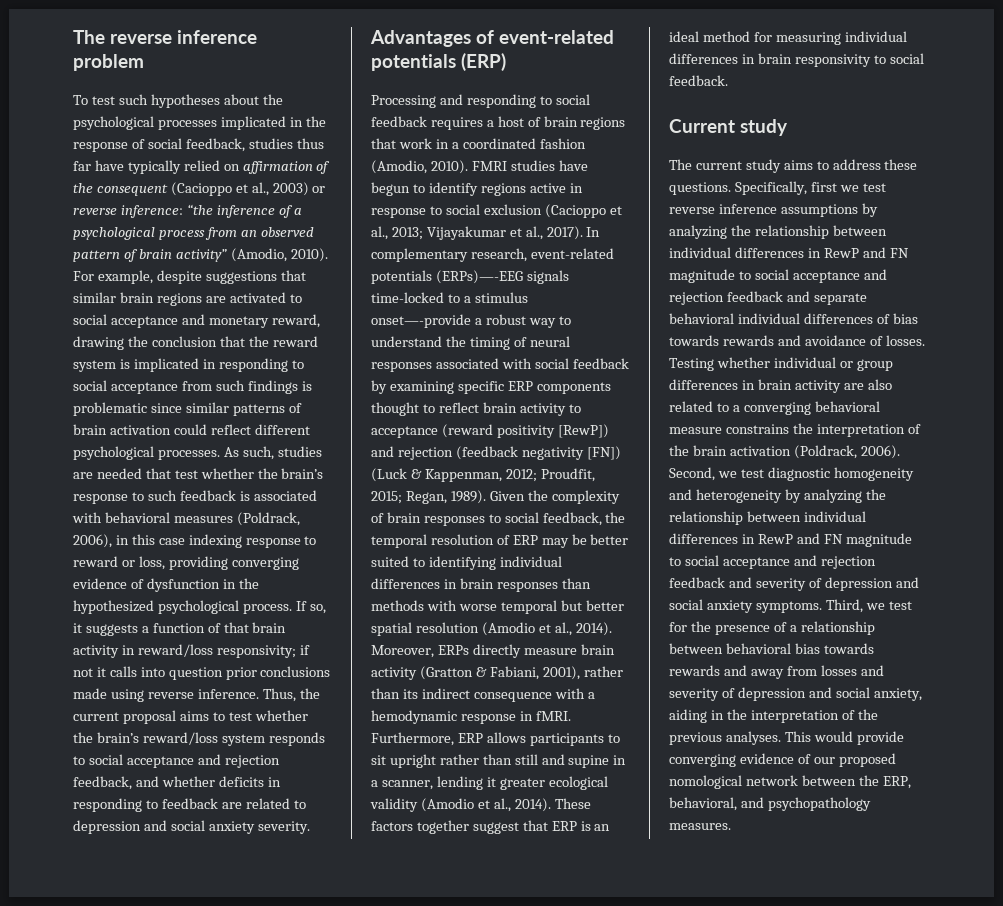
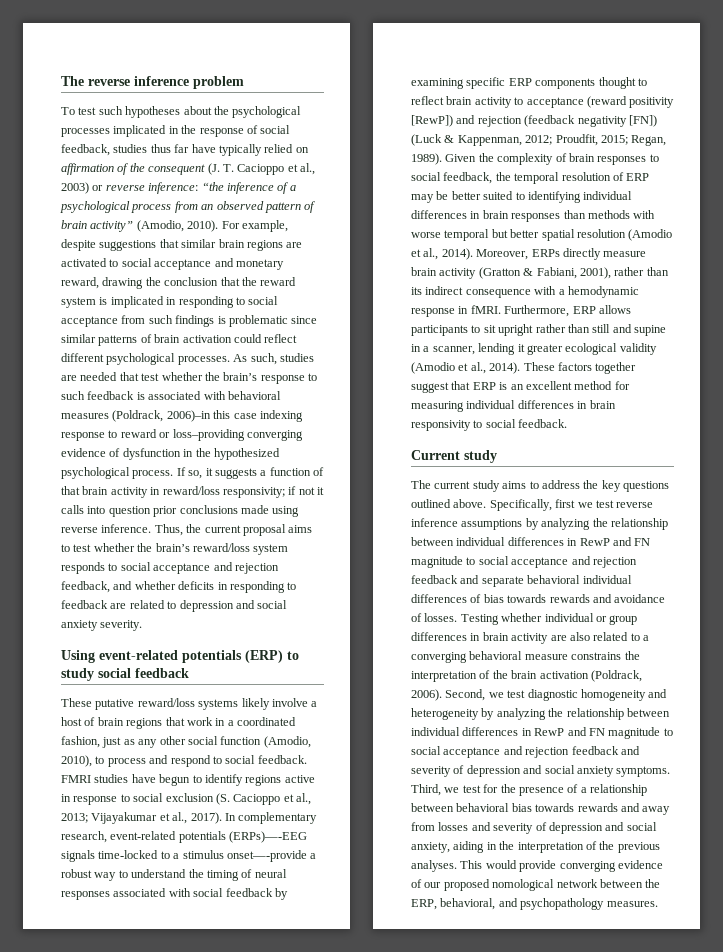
- To test such hypotheses about the psychological processes implicated in the response of social feedback, studies thus far have typically relied on affirmation of the consequent (Cacioppo et al., 2003) or reverse inference: “the inference of a psychological process from an observed pattern of brain activity” (Amodio, 2010).
+ To test such hypotheses about the psychological processes implicated in the response of social feedback, studies thus far have typically relied on affirmation of the consequent (J. T. Cacioppo et al., 2003) or reverse inference: “the inference of a psychological process from an observed pattern of brain activity” (Amodio, 2010).
- As such, studies are needed that test whether the brain’s response to such feedback is associated with behavioral measures (Poldrack, 2006), in this case indexing response to reward or loss, providing converging evidence of dysfunction in the hypothesized psychological process.
+ As such, studies are needed that test whether the brain’s response to such feedback is associated with behavioral measures (Poldrack, 2006)–in this case indexing response to reward or loss–providing converging evidence of dysfunction in the hypothesized psychological process.
- Advantages of event-related potentials (ERP)
- Processing and responding to social feedback requires a host of brain regions that work in a coordinated fashion (Amodio, 2010).
+ Using event-related potentials (ERP) to study social feedback
+ These putative reward/loss systems likely involve a host of brain regions that work in a coordinated fashion, just as any other social function (Amodio, 2010), to process and respond to social feedback.
- FMRI studies have begun to identify regions active in response to social exclusion (Cacioppo et al., 2013; Vijayakumar et al., 2017).
+ FMRI studies have begun to identify regions active in response to social exclusion (S. Cacioppo et al., 2013; Vijayakumar et al., 2017).
- These factors together suggest that ERP is an ideal method for measuring individual differences in brain responsivity to social feedback.
+ These factors together suggest that ERP is an excellent method for measuring individual differences in brain responsivity to social feedback.
- The current study aims to address these questions.
+ The current study aims to address the key questions outlined above.

